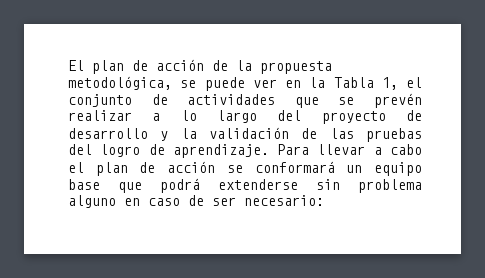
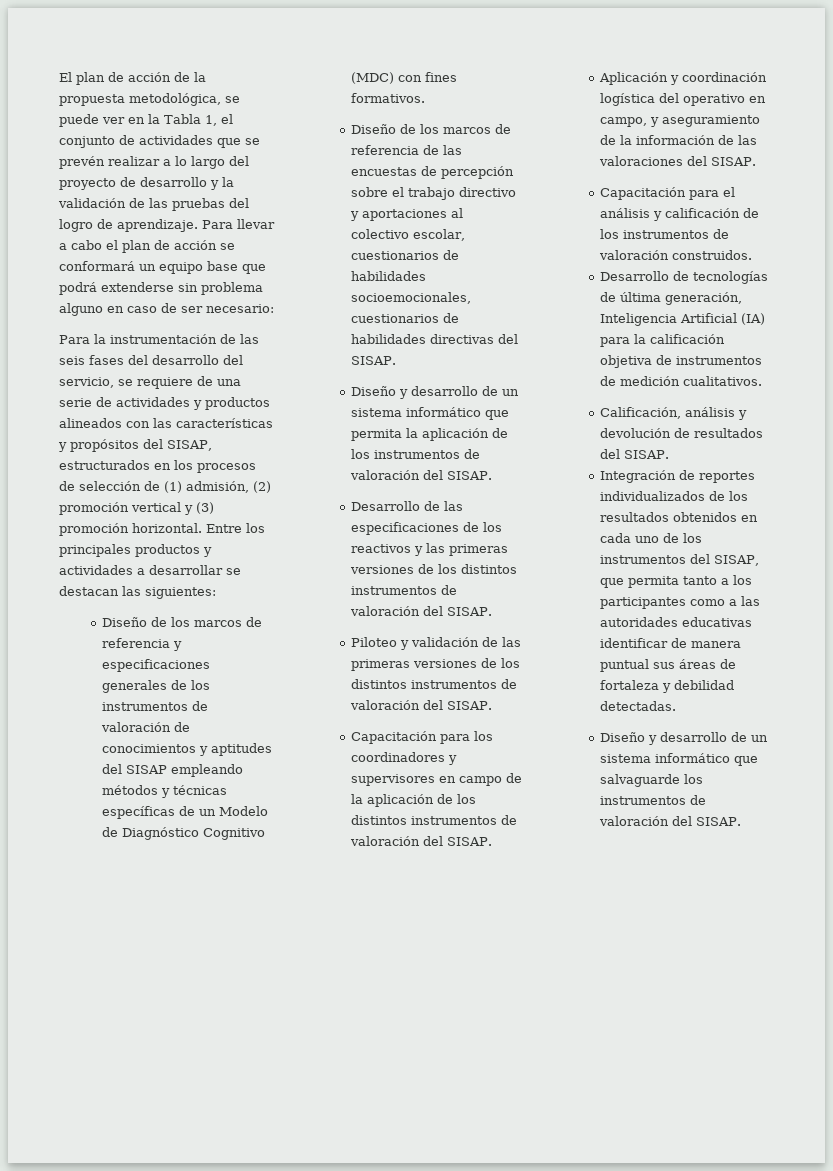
+ Para la instrumentación de las seis fases del desarrollo del servicio, se requiere de una serie de actividades y productos alineados con las características y propósitos del SISAP, estructurados en los procesos de selección de (1) admisión, (2) promoción vertical y (3) promoción horizontal. Entre los principales productos y actividades a desarrollar se destacan las siguientes:
+ Diseño de los marcos de referencia y especificaciones generales de los instrumentos de valoración de conocimientos y aptitudes del SISAP empleando métodos y técnicas específicas de un Modelo de Diagnóstico Cognitivo (MDC) con fines formativos.
+ Diseño de los marcos de referencia de las encuestas de percepción sobre el trabajo directivo y aportaciones al colectivo escolar, cuestionarios de habilidades socioemocionales, cuestionarios de habilidades directivas del SISAP.
+ Diseño y desarrollo de un sistema informático que permita la aplicación de los instrumentos de valoración del SISAP.
+ Desarrollo de las especificaciones de los reactivos y las primeras versiones de los distintos instrumentos de valoración del SISAP.
+ Piloteo y validación de las primeras versiones de los distintos instrumentos de valoración del SISAP.
+ Capacitación para los coordinadores y supervisores en campo de la aplicación de los distintos instrumentos de valoración del SISAP.
+ Aplicación y coordinación logística del operativo en campo, y aseguramiento de la información de las valoraciones del SISAP.
+ Capacitación para el análisis y calificación de los instrumentos de valoración construidos.
+ Desarrollo de tecnologías de última generación, Inteligencia Artificial (IA) para la calificación objetiva de instrumentos de medición cualitativos.
+ Calificación, análisis y devolución de resultados del SISAP.
+ Integración de reportes individualizados de los resultados obtenidos en cada uno de los instrumentos del SISAP, que permita tanto a los participantes como a las autoridades educativas identificar de manera puntual sus áreas de fortaleza y debilidad detectadas.
+ Diseño y desarrollo de un sistema informático que salvaguarde los instrumentos de valoración del SISAP.

